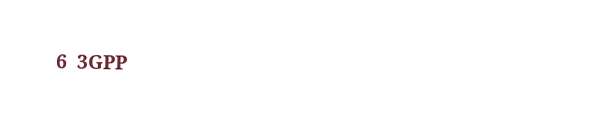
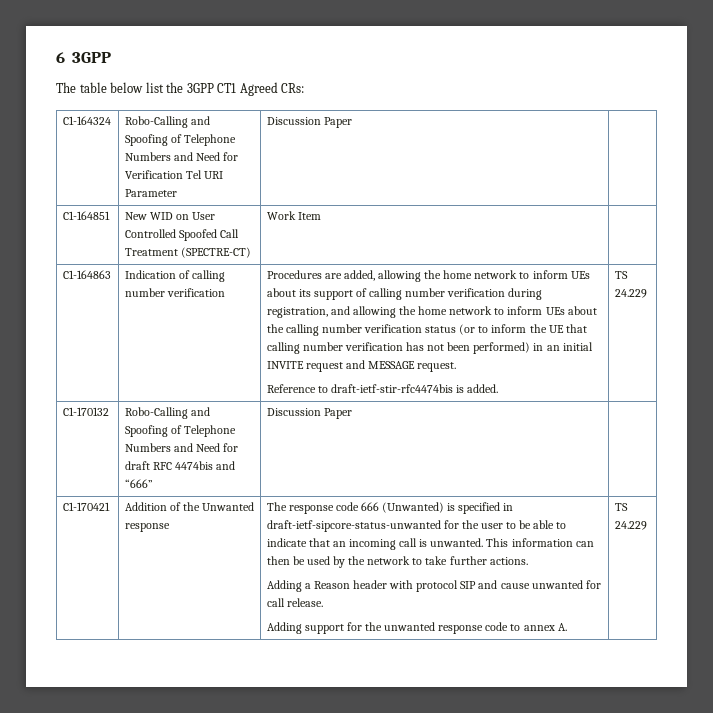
+ The table below list the 3GPP CT1 Agreed CRs:
+ C1-164324 | Robo-Calling and Spoofing of Telephone Numbers and Need for Verification Tel URI Parameter | Discussion Paper |
+ C1-164851 | New WID on User Controlled Spoofed Call Treatment (SPECTRE-CT) | Work Item |
+ C1-164863 | Indication of calling number verification | Procedures are added, allowing the home network to inform UEs about its support of calling number verification during registration, and allowing the home network to inform UEs about the calling number verification status (or to inform the UE that calling number verification has not been performed) in an initial INVITE request and MESSAGE request.
+ Reference to draft-ietf-stir-rfc4474bis is added. | TS 24.229
+ C1-170132 | Robo-Calling and Spoofing of Telephone Numbers and Need for draft RFC 4474bis and “666” | Discussion Paper |
+ C1-170421 | Addition of the Unwanted response | The response code 666 (Unwanted) is specified in draft-ietf-sipcore-status-unwanted for the user to be able to indicate that an incoming call is unwanted. This information can then be used by the network to take further actions.
+ Adding a Reason header with protocol SIP and cause unwanted for call release.
+ Adding support for the unwanted response code to annex A. | TS 24.229

